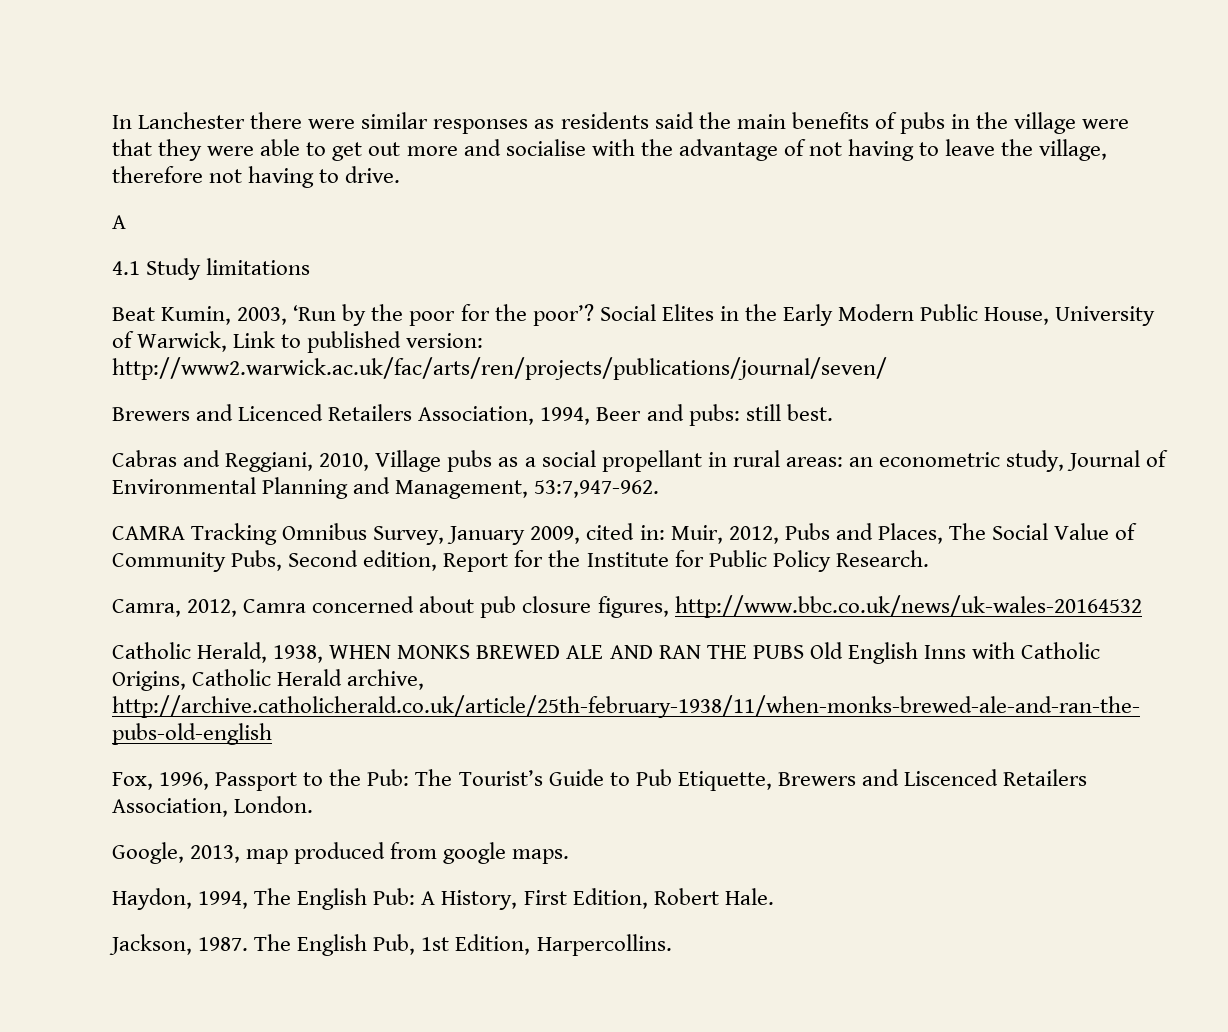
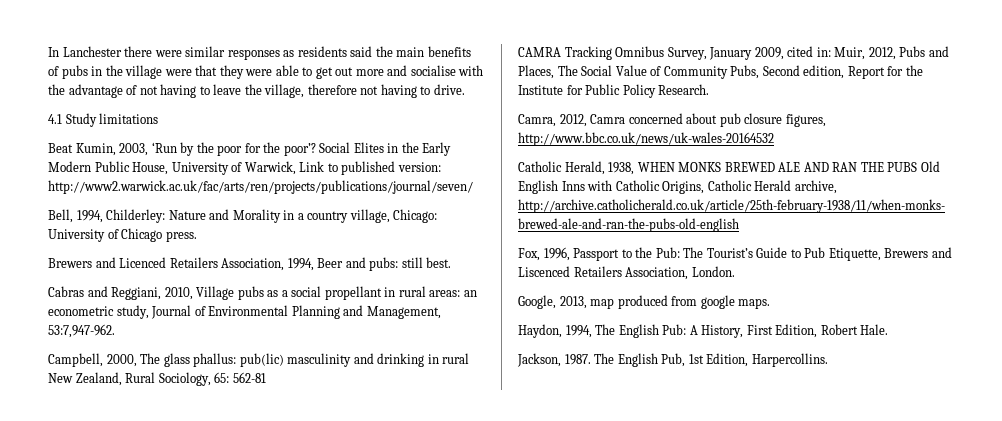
  In Lanchester there were similar responses as residents said the main benefits of pubs in the village were that they were able to get out more and socialise with the advantage of not having to leave the village, therefore not having to drive.
- A
+ Bell, 1994, Childerley: Nature and Morality in a country village, Chicago: University of Chicago press.
+ Campbell, 2000, The glass phallus: pub(lic) masculinity and drinking in rural New Zealand, Rural Sociology, 65: 562-81

